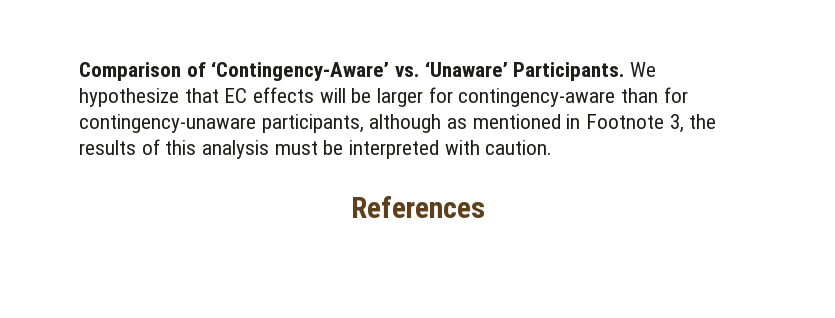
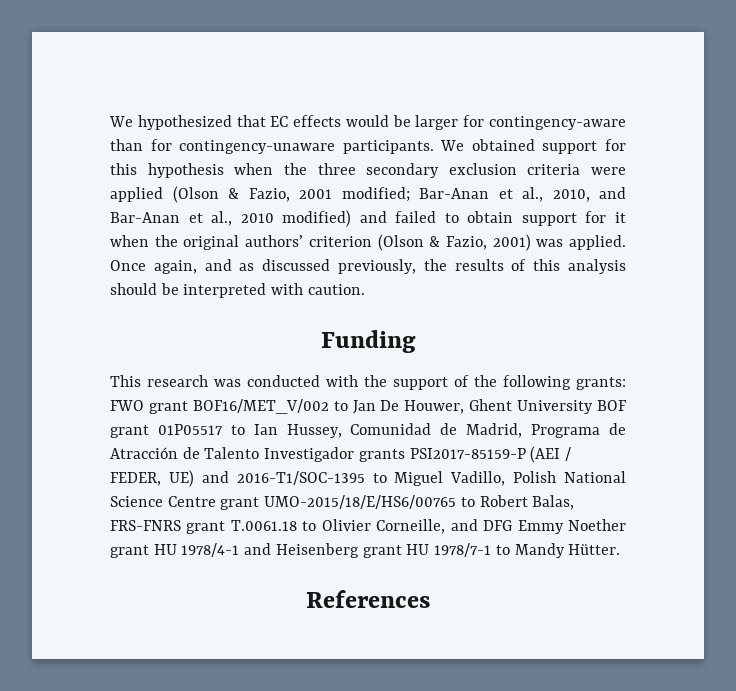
- Comparison of ‘Contingency-Aware’ vs. ‘Unaware’ Participants. We hypothesize that EC effects will be larger for contingency-aware than for contingency-unaware participants, although as mentioned in Footnote 3, the results of this analysis must be interpreted with caution.
+ We hypothesized that EC effects would be larger for contingency-aware than for contingency-unaware participants. We obtained support for this hypothesis when the three secondary exclusion criteria were applied (Olson & Fazio, 2001 modified; Bar-Anan et al., 2010, and Bar-Anan et al., 2010 modified) and failed to obtain support for it when the original authors’ criterion (Olson & Fazio, 2001) was applied. Once again, and as discussed previously, the results of this analysis should be interpreted with caution.
+ Funding
+ This research was conducted with the support of the following grants: FWO grant BOF16/MET_V/002 to Jan De Houwer, Ghent University BOF grant 01P05517 to Ian Hussey, Comunidad de Madrid, Programa de Atracción de Talento Investigador grants PSI2017-85159-P (AEI / FEDER, UE) and 2016-T1/SOC-1395 to Miguel Vadillo, Polish National Science Centre grant UMO-2015/18/E/HS6/00765 to Robert Balas, FRS-FNRS grant T.0061.18 to Olivier Corneille, and DFG Emmy Noether grant HU 1978/4-1 and Heisenberg grant HU 1978/7-1 to Mandy Hütter.

